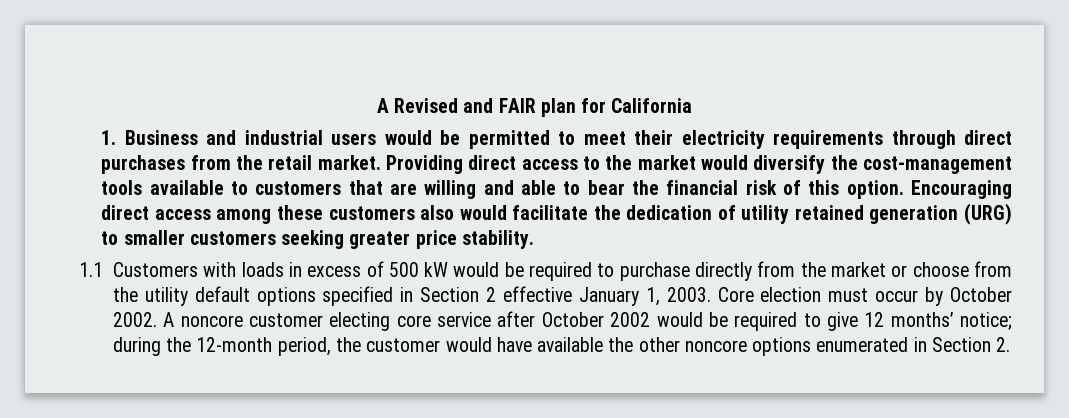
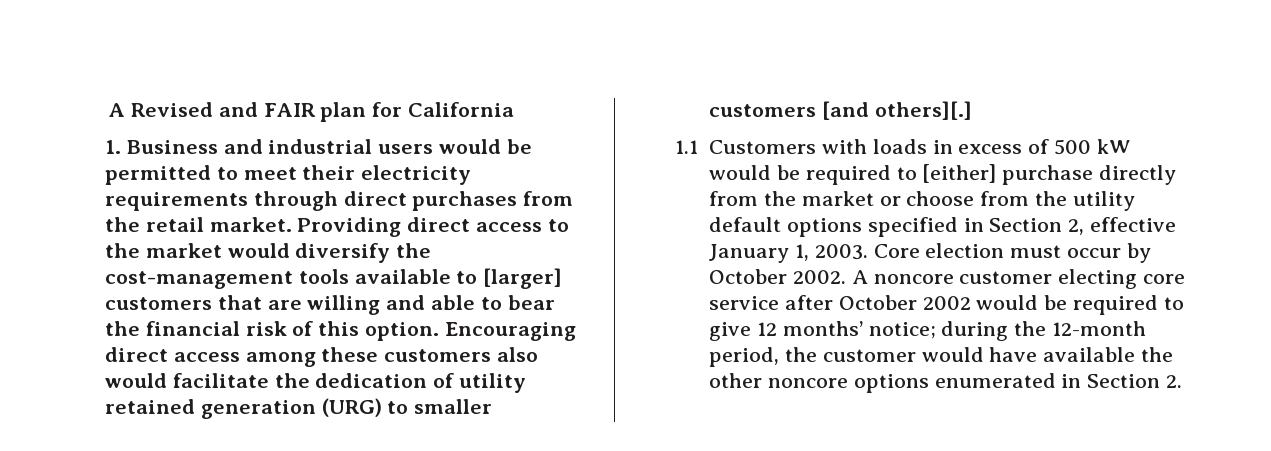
- Providing direct access to the market would diversify the cost-management tools available to customers that are willing and able to bear the financial risk of this option.
+ Providing direct access to the market would diversify the cost-management tools available to [larger] customers that are willing and able to bear the financial risk of this option.
- Encouraging direct access among these customers also would facilitate the dedication of utility retained generation (URG) to smaller customers seeking greater price stability.
+ Encouraging direct access among these customers also would facilitate the dedication of utility retained generation (URG) to smaller customers [and others][.]
- 1.1 Customers with loads in excess of 500 kW would be required to purchase directly from the market or choose from the utility default options specified in Section 2 effective January 1, 2003.
+ 1.1 Customers with loads in excess of 500 kW would be required to [either] purchase directly from the market or choose from the utility default options specified in Section 2, effective January 1, 2003.

